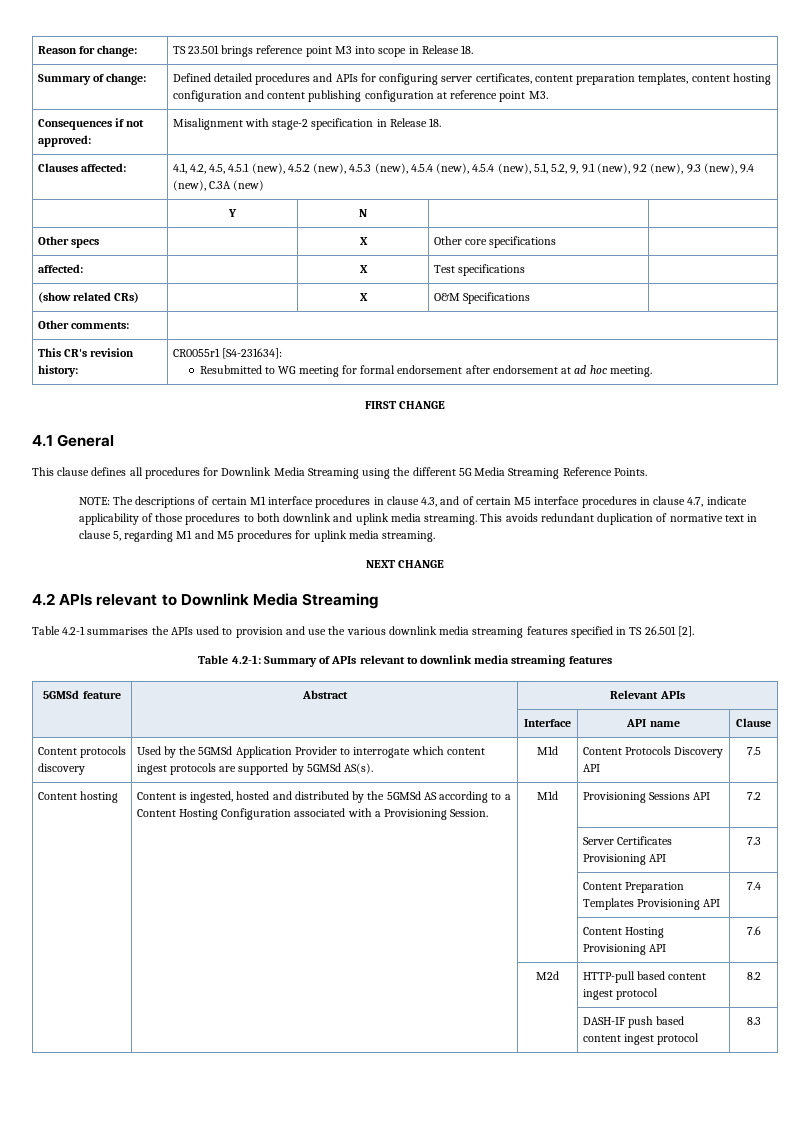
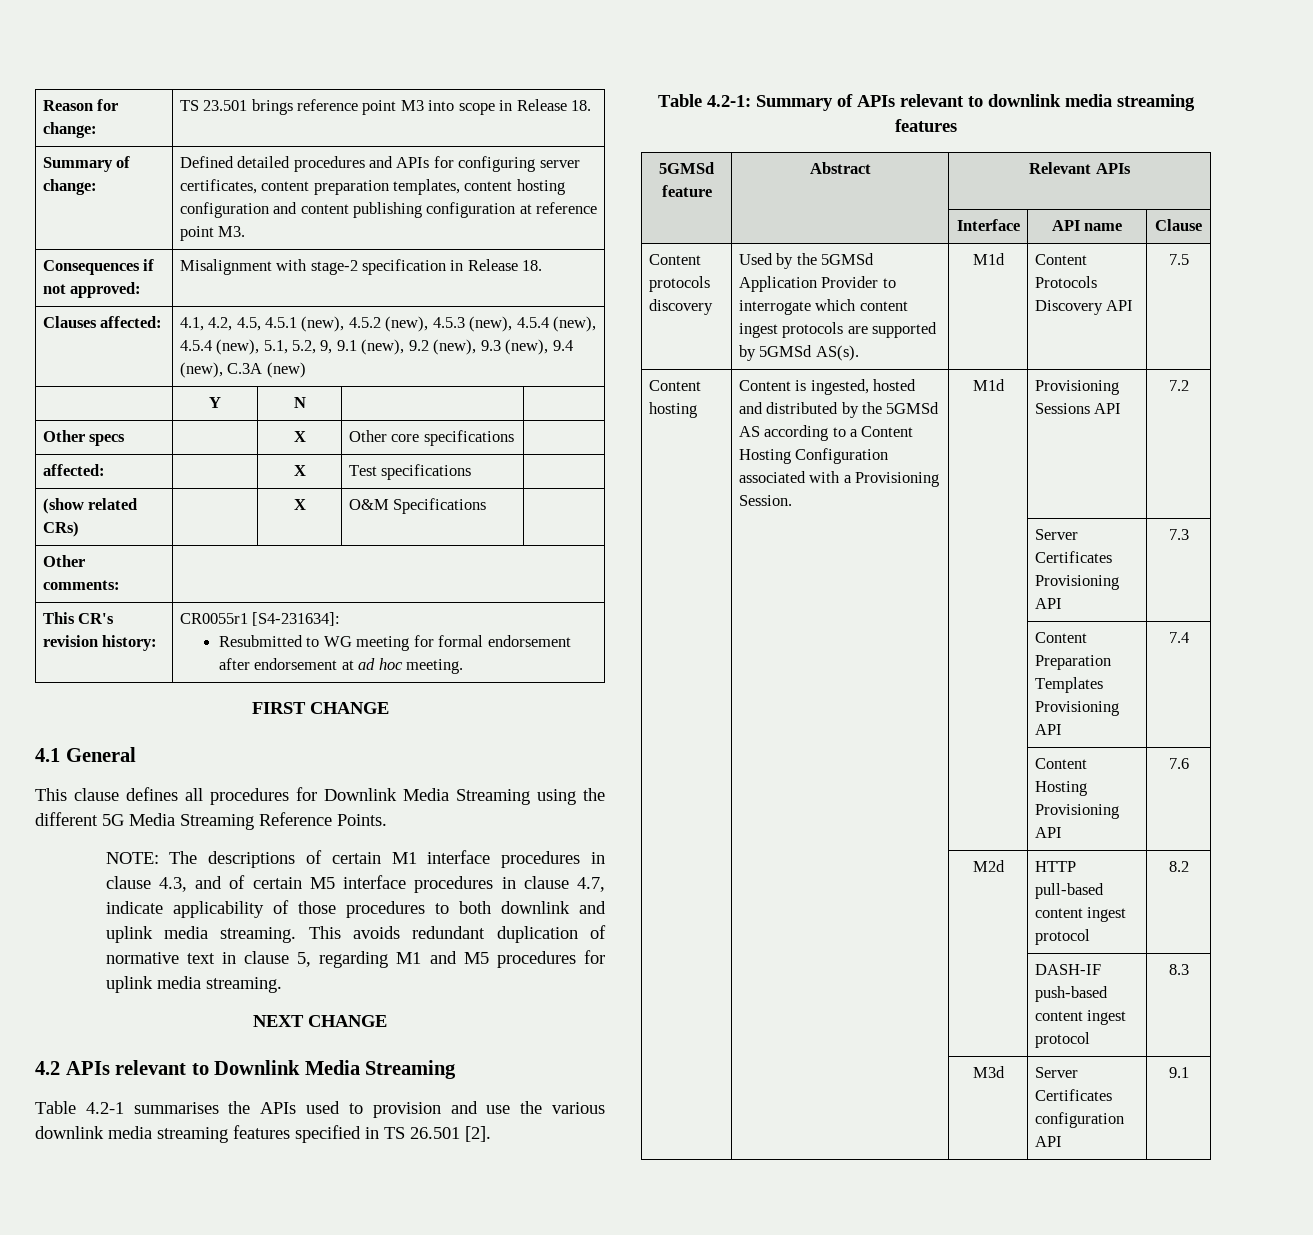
- | | M2d | HTTP-pull based content ingest protocol | 8.2
+ | | M2d | HTTP pull-based content ingest protocol | 8.2
- | | | DASH-IF push based content ingest protocol | 8.3
+ | | | DASH-IF push-based content ingest protocol | 8.3
+ | | M3d | Server Certificates configuration API | 9.1

